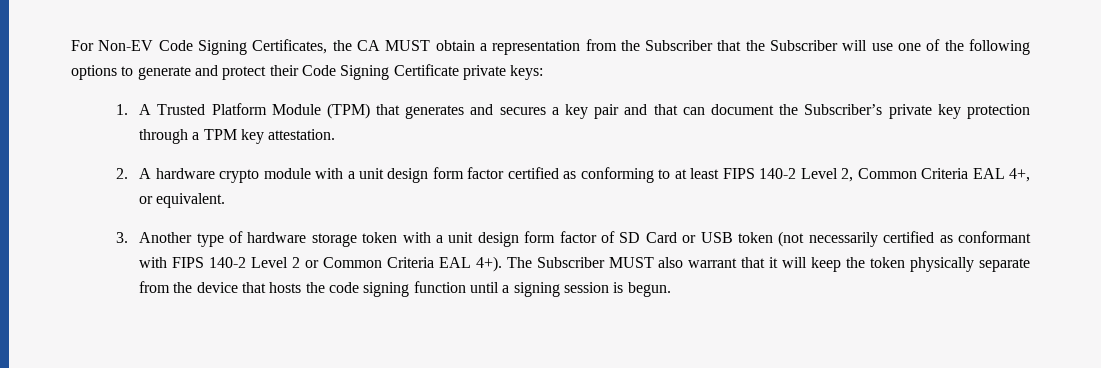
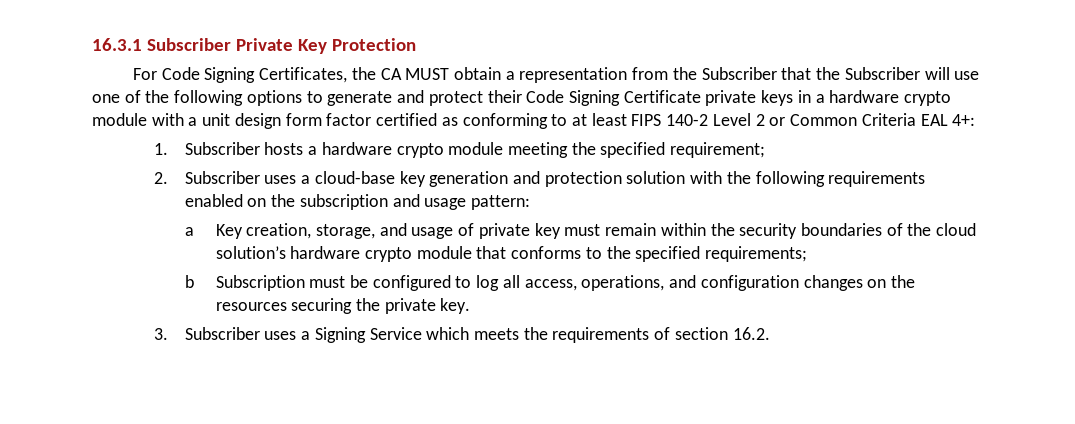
- For Non-EV Code Signing Certificates, the CA MUST obtain a representation from the Subscriber that the Subscriber will use one of the following options to generate and protect their Code Signing Certificate private keys:
- 1. A Trusted Platform Module (TPM) that generates and secures a key pair and that can document the Subscriber’s private key protection through a TPM key attestation.
- 2. A hardware crypto module with a unit design form factor certified as conforming to at least FIPS 140-2 Level 2, Common Criteria EAL 4+, or equivalent.
- 3. Another type of hardware storage token with a unit design form factor of SD Card or USB token (not necessarily certified as conformant with FIPS 140-2 Level 2 or Common Criteria EAL 4+). The Subscriber MUST also warrant that it will keep the token physically separate from the device that hosts the code signing function until a signing session is begun.
+ 16.3.1 Subscriber Private Key Protection
+ For Code Signing Certificates, the CA MUST obtain a representation from the Subscriber that the Subscriber will use one of the following options to generate and protect their Code Signing Certificate private keys in a hardware crypto module with a unit design form factor certified as conforming to at least FIPS 140-2 Level 2 or Common Criteria EAL 4+:
+ 1. Subscriber hosts a hardware crypto module meeting the specified requirement;
+ 2. Subscriber uses a cloud-base key generation and protection solution with the following requirements enabled on the subscription and usage pattern:
+ a Key creation, storage, and usage of private key must remain within the security boundaries of the cloud solution’s hardware crypto module that conforms to the specified requirements;
+ b Subscription must be configured to log all access, operations, and configuration changes on the resources securing the private key.
+ 3. Subscriber uses a Signing Service which meets the requirements of section 16.2.

